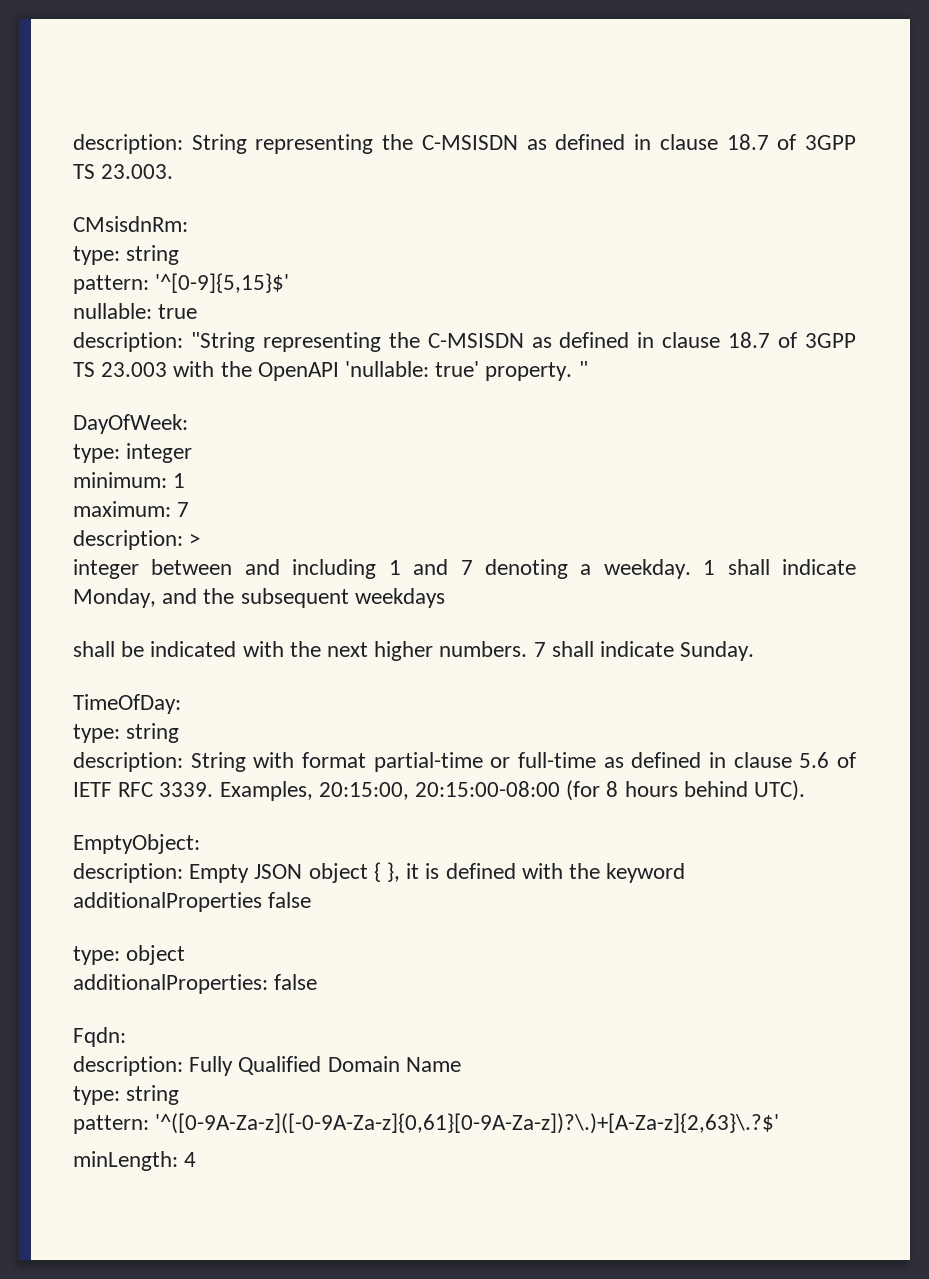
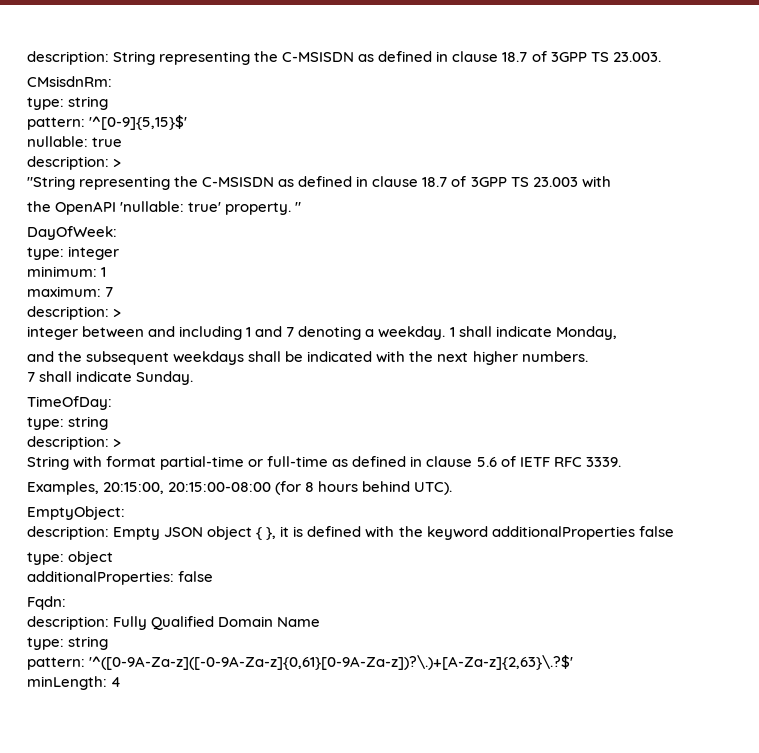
  nullable: true
- description: "String representing the C-MSISDN as defined in clause 18.7 of 3GPP TS 23.003 with the OpenAPI 'nullable: true' property.
+ description: >
+ "String representing the C-MSISDN as defined in clause 18.7 of 3GPP TS 23.003 with
+ the OpenAPI 'nullable: true' property.
- 1 shall indicate Monday, and the subsequent weekdays
- shall be indicated with the next higher numbers. 7 shall indicate Sunday.
+ 1 shall indicate Monday,
+ and the subsequent weekdays shall be indicated with the next higher numbers.
+ 7 shall indicate Sunday.
  TimeOfDay:
  type: string
- description: String with format partial-time or full-time as defined in clause 5.6 of IETF RFC 3339. Examples, 20:15:00, 20:15:00-08:00 (for 8 hours behind UTC).
+ description: >
+ String with format partial-time or full-time as defined in clause 5.6 of IETF RFC 3339.
+ Examples, 20:15:00, 20:15:00-08:00 (for 8 hours behind UTC).

